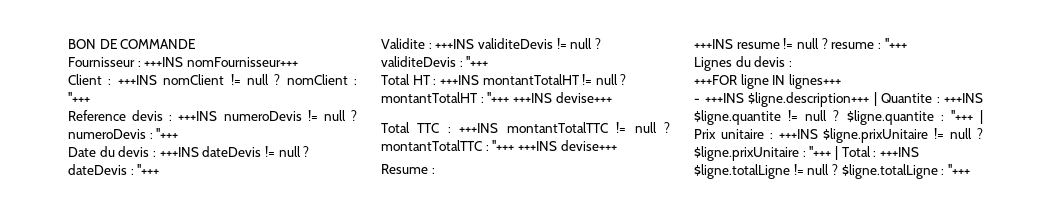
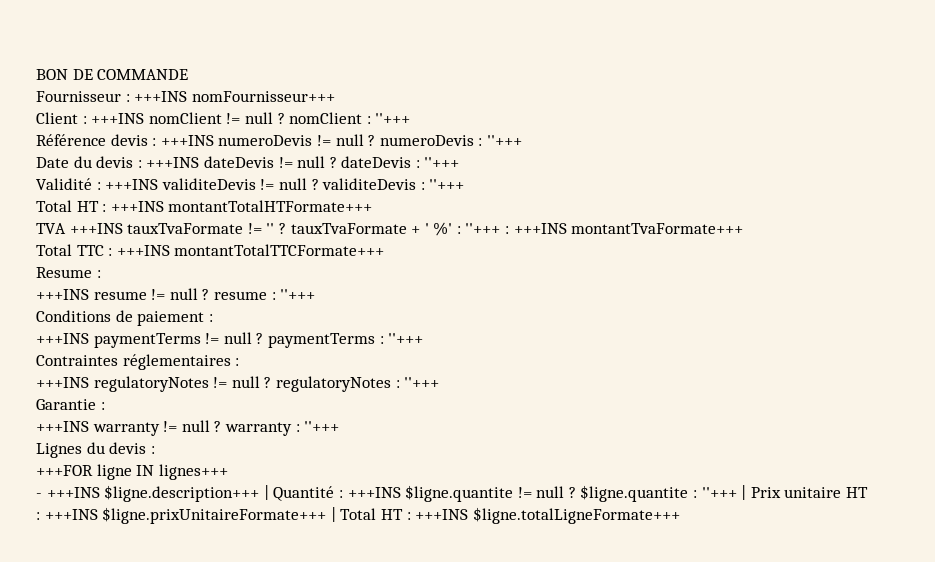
- Reference devis : +++INS numeroDevis != null ? numeroDevis : ''+++
+ Référence devis : +++INS numeroDevis != null ? numeroDevis : ''+++
- Validite : +++INS validiteDevis != null ? validiteDevis : ''+++
+ Validité : +++INS validiteDevis != null ? validiteDevis : ''+++
- Total HT : +++INS montantTotalHT != null ? montantTotalHT : ''+++ +++INS devise+++
- Total TTC : +++INS montantTotalTTC != null ? montantTotalTTC : ''+++ +++INS devise+++
+ Total HT : +++INS montantTotalHTFormate+++
+ TVA +++INS tauxTvaFormate != '' ? tauxTvaFormate + ' %' : ''+++ : +++INS montantTvaFormate+++
+ Total TTC : +++INS montantTotalTTCFormate+++
+ Conditions de paiement :
+ +++INS paymentTerms != null ? paymentTerms : ''+++
+ Contraintes réglementaires :
+ +++INS regulatoryNotes != null ? regulatoryNotes : ''+++
+ Garantie :
+ +++INS warranty != null ? warranty : ''+++
- - +++INS $ligne.description+++ | Quantite : +++INS $ligne.quantite != null ?
+ - +++INS $ligne.description+++ | Quantité : +++INS $ligne.quantite != null ?
- $ligne.quantite : ''+++ | Prix unitaire : +++INS $ligne.prixUnitaire != null ? $ligne.prixUnitaire : ''+++ | Total : +++INS $ligne.totalLigne != null ? $ligne.totalLigne : ''+++
+ $ligne.quantite : ''+++ | Prix unitaire HT : +++INS $ligne.prixUnitaireFormate+++ | Total HT : +++INS $ligne.totalLigneFormate+++

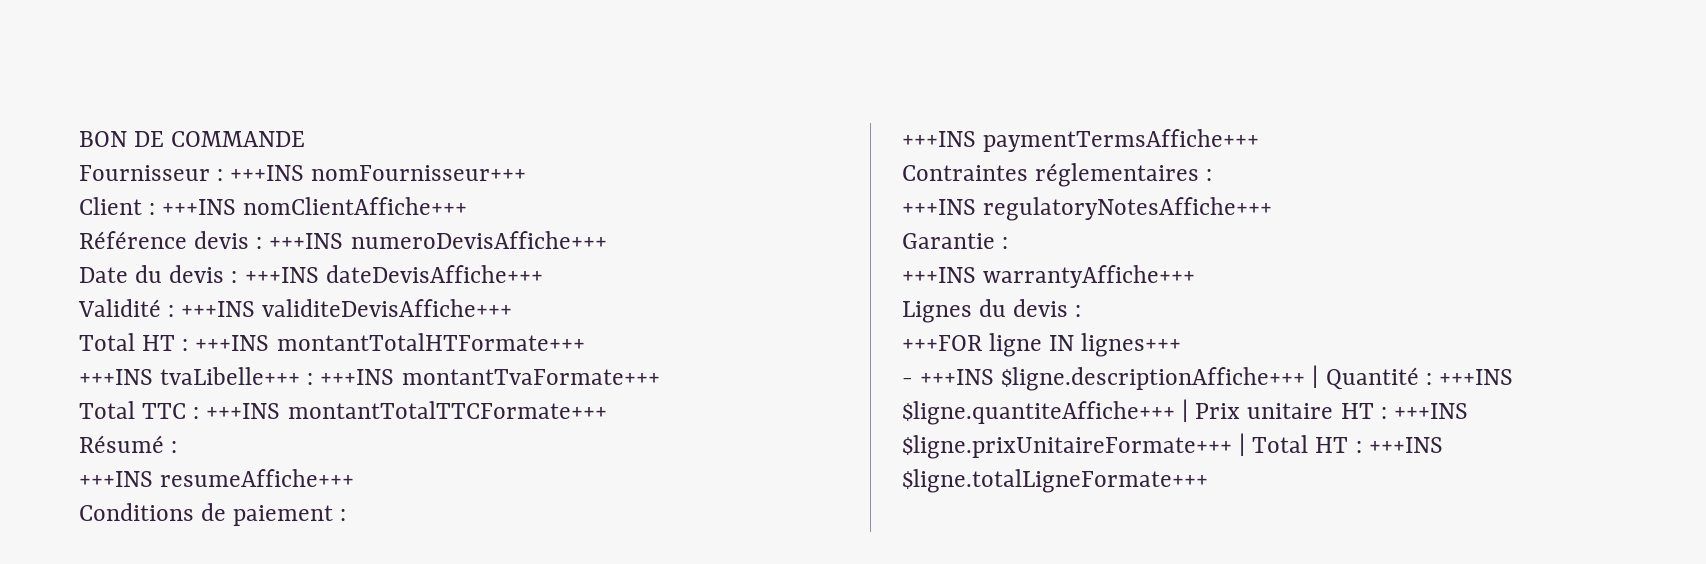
- Client : +++INS nomClient != null ? nomClient : ''+++
- Référence devis : +++INS numeroDevis != null ? numeroDevis : ''+++
+ Client : +++INS nomClientAffiche+++
+ Référence devis : +++INS numeroDevisAffiche+++
- Date du devis : +++INS dateDevis != null ? dateDevis : ''+++
- Validité : +++INS validiteDevis != null ? validiteDevis : ''+++
+ Date du devis : +++INS dateDevisAffiche+++
+ Validité : +++INS validiteDevisAffiche+++
- TVA +++INS tauxTvaFormate != '' ? tauxTvaFormate + ' %' : ''+++ : +++INS montantTvaFormate+++
+ +++INS tvaLibelle+++ : +++INS montantTvaFormate+++
- Resume :
- +++INS resume != null ? resume : ''+++
+ Résumé :
+ +++INS resumeAffiche+++
- +++INS paymentTerms != null ? paymentTerms : ''+++
+ +++INS paymentTermsAffiche+++
  Contraintes réglementaires :
- +++INS regulatoryNotes != null ? regulatoryNotes : ''+++
+ +++INS regulatoryNotesAffiche+++
  Garantie :
- +++INS warranty != null ? warranty : ''+++
+ +++INS warrantyAffiche+++
- - +++INS $ligne.description+++ | Quantité : +++INS $ligne.quantite != null ? $ligne.quantite : ''+++ | Prix unitaire HT : +++INS $ligne.prixUnitaireFormate+++ | Total HT : +++INS $ligne.totalLigneFormate+++
+ - +++INS $ligne.descriptionAffiche+++ | Quantité : +++INS $ligne.quantiteAffiche+++ | Prix unitaire HT : +++INS $ligne.prixUnitaireFormate+++ | Total HT : +++INS $ligne.totalLigneFormate+++

